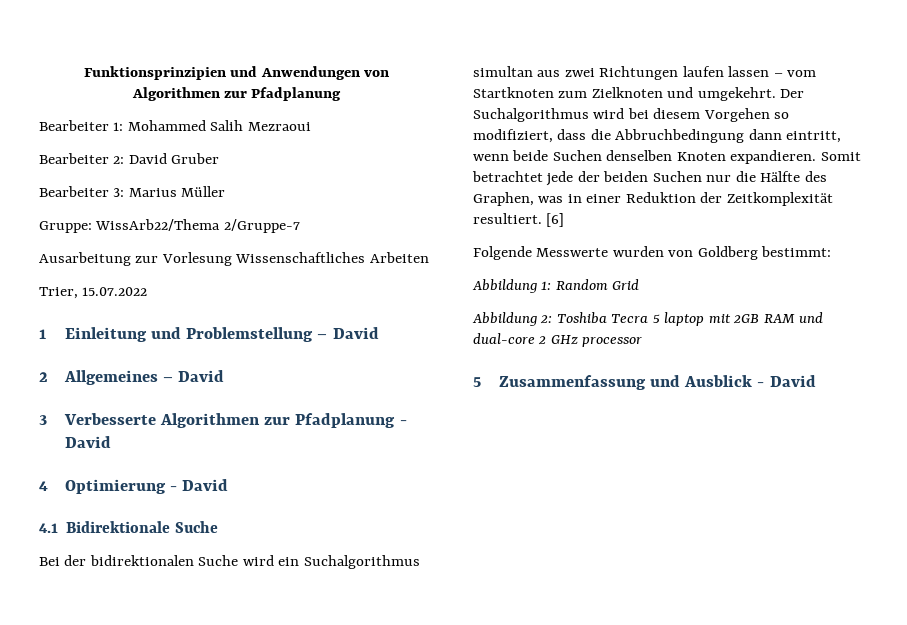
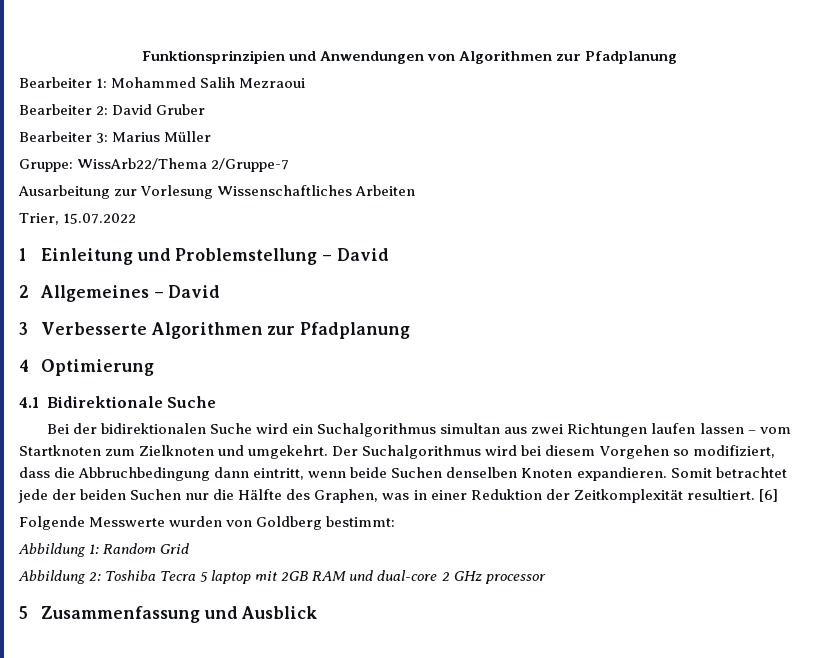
- 3 Verbesserte Algorithmen zur Pfadplanung - David
+ 3 Verbesserte Algorithmen zur Pfadplanung
- 4 Optimierung - David
+ 4 Optimierung
- 5 Zusammenfassung und Ausblick - David
+ 5 Zusammenfassung und Ausblick

